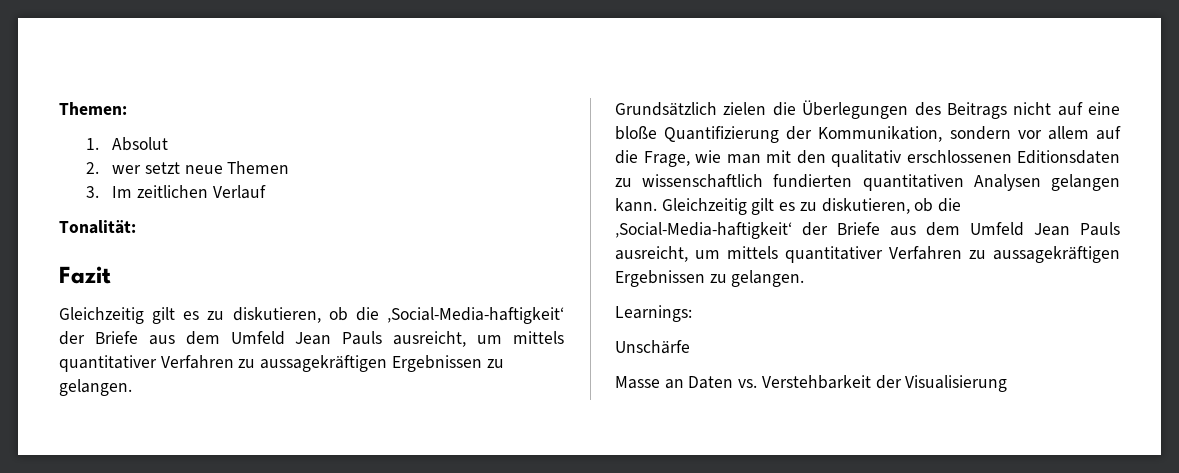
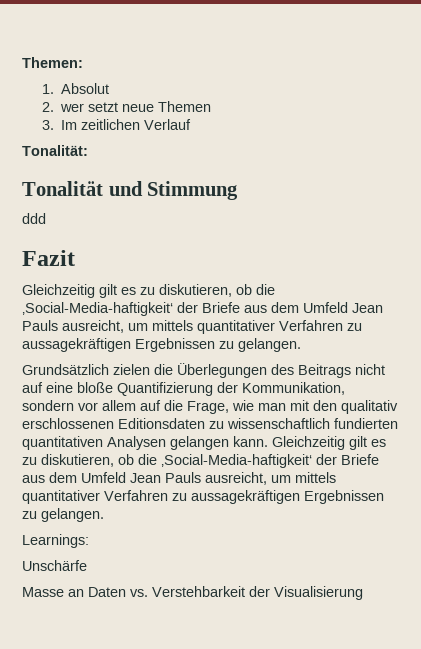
+ Tonalität und Stimmung
+ ddd

